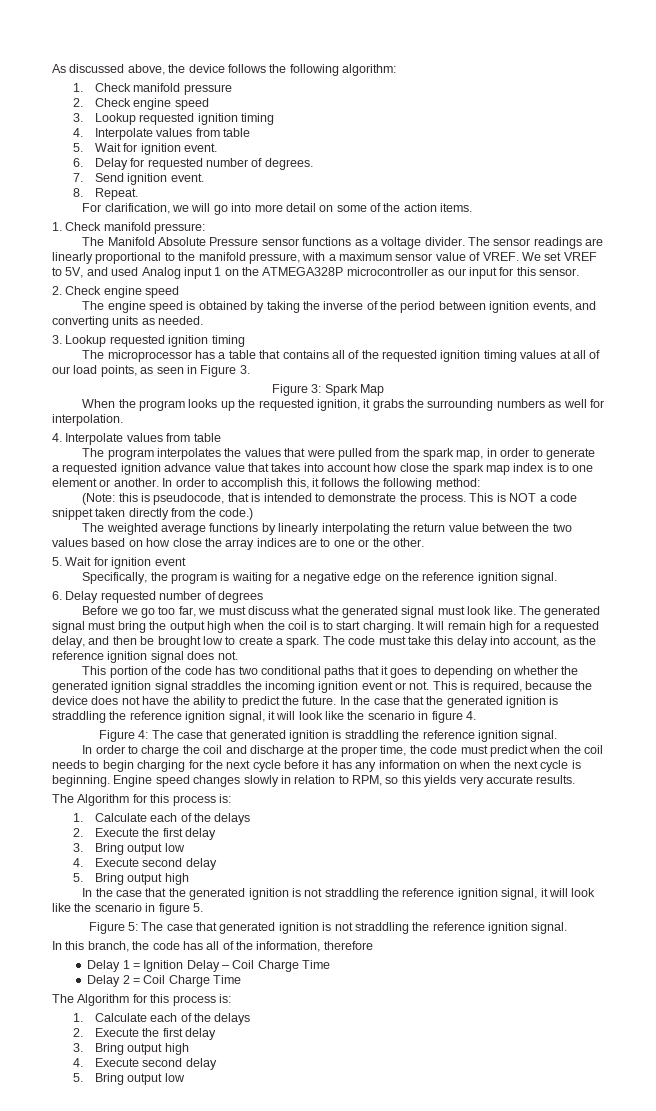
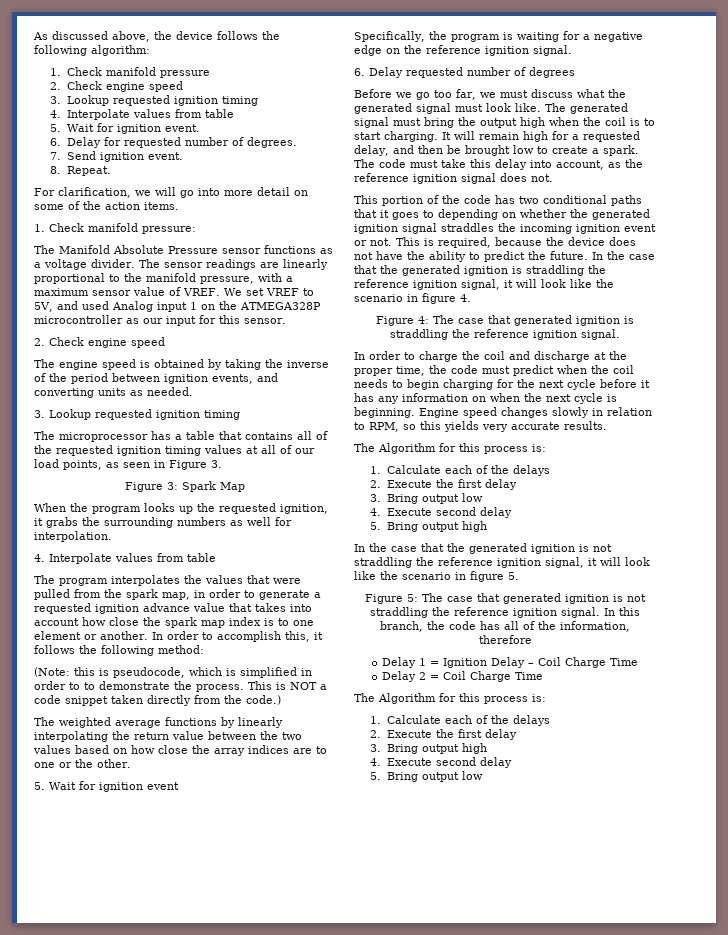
- (Note: this is pseudocode, that is intended to demonstrate the process.
+ (Note: this is pseudocode, which is simplified in order to to demonstrate the process.
- Figure 5: The case that generated ignition is not straddling the reference ignition signal.
- In this branch, the code has all of the information, therefore
+ Figure 5: The case that generated ignition is not straddling the reference ignition signal. In this branch, the code has all of the information, therefore

